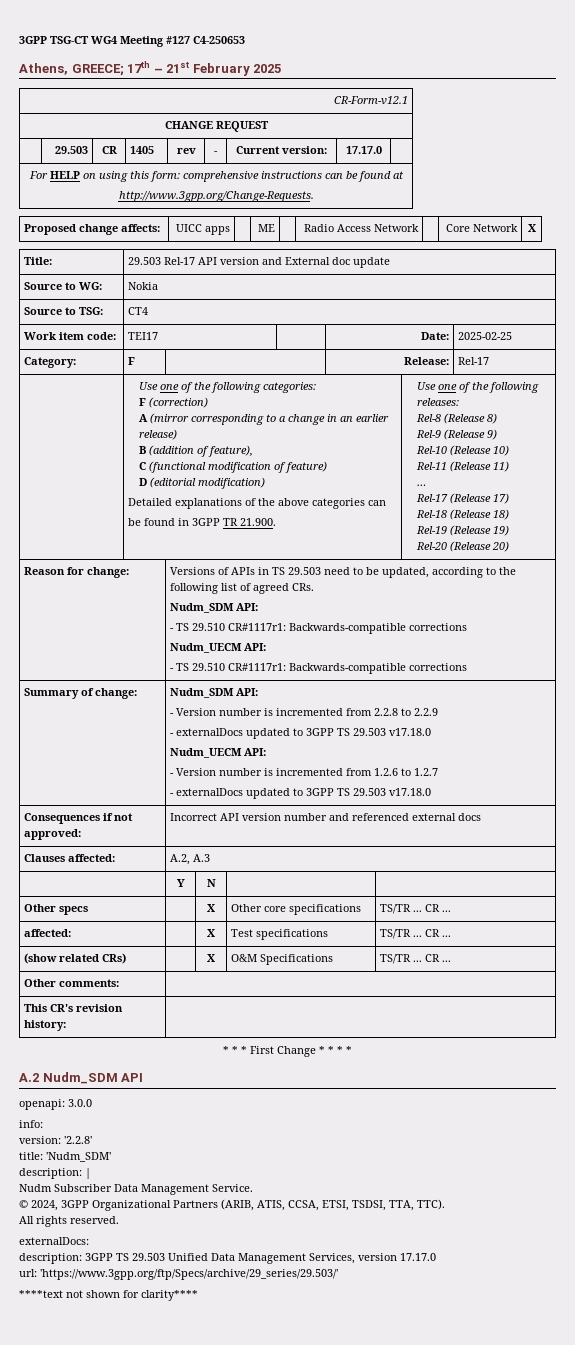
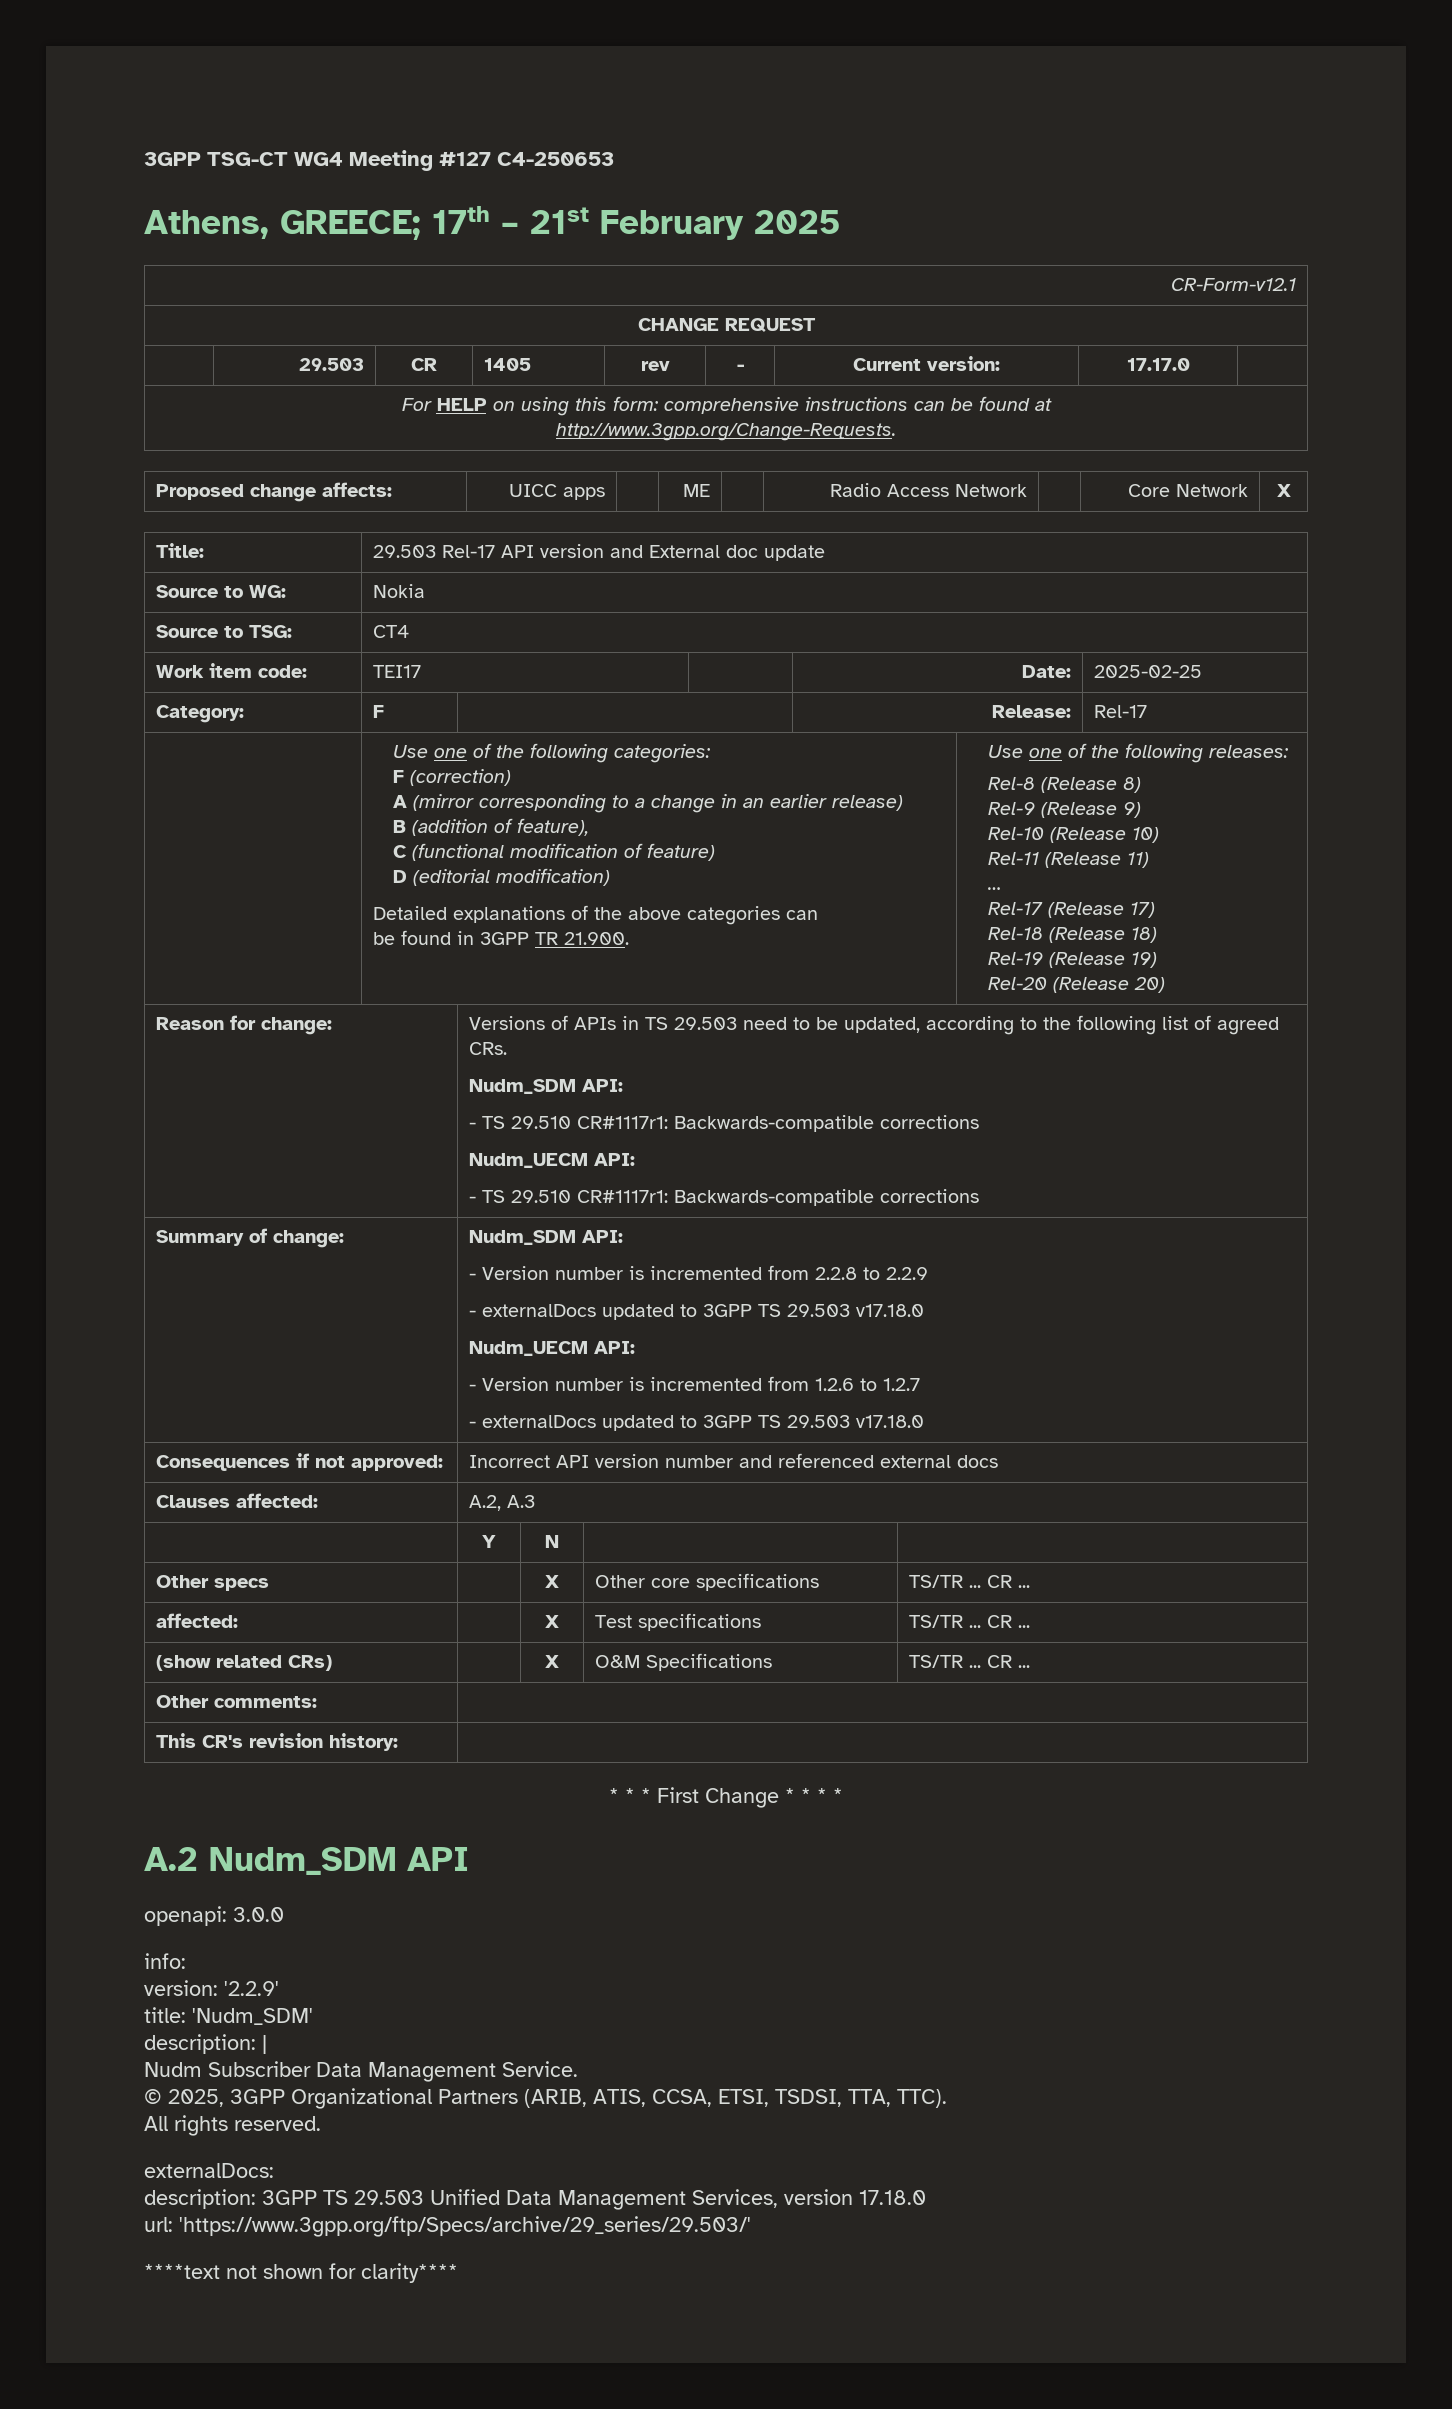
- version: '2.2.8'
+ version: '2.2.9'
- © 2024, 3GPP Organizational Partners (ARIB, ATIS, CCSA, ETSI, TSDSI, TTA, TTC).
+ © 2025, 3GPP Organizational Partners (ARIB, ATIS, CCSA, ETSI, TSDSI, TTA, TTC).
- description: 3GPP TS 29.503 Unified Data Management Services, version 17.17.0
+ description: 3GPP TS 29.503 Unified Data Management Services, version 17.18.0

